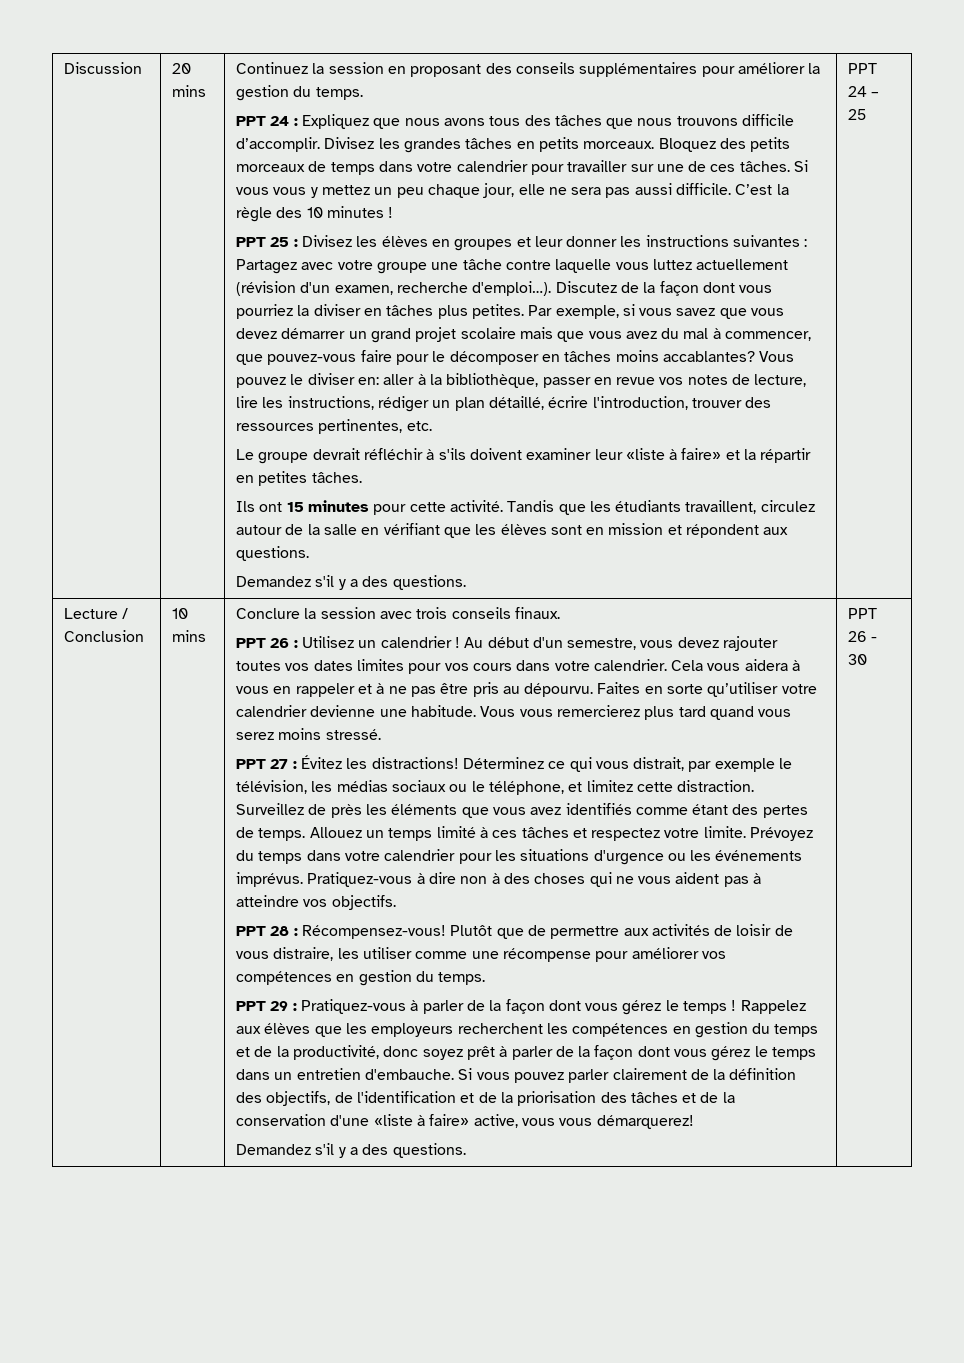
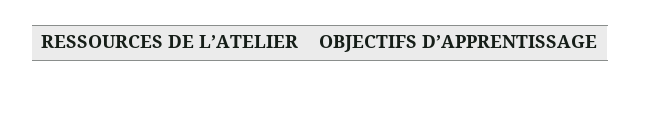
- Discussion | 20 mins | Continuez la session en proposant des conseils supplémentaires pour améliorer la gestion du temps.
- PPT 24 : Expliquez que nous avons tous des tâches que nous trouvons difficile d’accomplir. Divisez les grandes tâches en petits morceaux. Bloquez des petits morceaux de temps dans votre calendrier pour travailler sur une de ces tâches. Si vous vous y mettez un peu chaque jour, elle ne sera pas aussi difficile. C’est la règle des 10 minutes !
- PPT 25 : Divisez les élèves en groupes et leur donner les instructions suivantes : Partagez avec votre groupe une tâche contre laquelle vous luttez actuellement (révision d'un examen, recherche d'emploi…). Discutez de la façon dont vous pourriez la diviser en tâches plus petites. Par exemple, si vous savez que vous devez démarrer un grand projet scolaire mais que vous avez du mal à commencer, que pouvez-vous faire pour le décomposer en tâches moins accablantes? Vous pouvez le diviser en: aller à la bibliothèque, passer en revue vos notes de lecture, lire les instructions, rédiger un plan détaillé, écrire l'introduction, trouver des ressources pertinentes, etc.
- Le groupe devrait réfléchir à s'ils doivent examiner leur «liste à faire» et la répartir en petites tâches.
- Ils ont 15 minutes pour cette activité. Tandis que les étudiants travaillent, circulez autour de la salle en vérifiant que les élèves sont en mission et répondent aux questions.
- Demandez s'il y a des questions. | PPT 24 – 25
- Lecture / Conclusion | 10 mins | Conclure la session avec trois conseils finaux.
- PPT 26 : Utilisez un calendrier ! Au début d'un semestre, vous devez rajouter toutes vos dates limites pour vos cours dans votre calendrier. Cela vous aidera à vous en rappeler et à ne pas être pris au dépourvu. Faites en sorte qu’utiliser votre calendrier devienne une habitude. Vous vous remercierez plus tard quand vous serez moins stressé.
- PPT 27 : Évitez les distractions! Déterminez ce qui vous distrait, par exemple le télévision, les médias sociaux ou le téléphone, et limitez cette distraction. Surveillez de près les éléments que vous avez identifiés comme étant des pertes de temps. Allouez un temps limité à ces tâches et respectez votre limite. Prévoyez du temps dans votre calendrier pour les situations d'urgence ou les événements imprévus. Pratiquez-vous à dire non à des choses qui ne vous aident pas à atteindre vos objectifs.
- PPT 28 : Récompensez-vous! Plutôt que de permettre aux activités de loisir de vous distraire, les utiliser comme une récompense pour améliorer vos compétences en gestion du temps.
- PPT 29 : Pratiquez-vous à parler de la façon dont vous gérez le temps ! Rappelez aux élèves que les employeurs recherchent les compétences en gestion du temps et de la productivité, donc soyez prêt à parler de la façon dont vous gérez le temps dans un entretien d'embauche. Si vous pouvez parler clairement de la définition des objectifs, de l'identification et de la priorisation des tâches et de la conservation d'une «liste à faire» active, vous vous démarquerez!
- Demandez s'il y a des questions. | PPT 26 - 30
+ RESSOURCES DE L’ATELIER | OBJECTIFS D’APPRENTISSAGE

